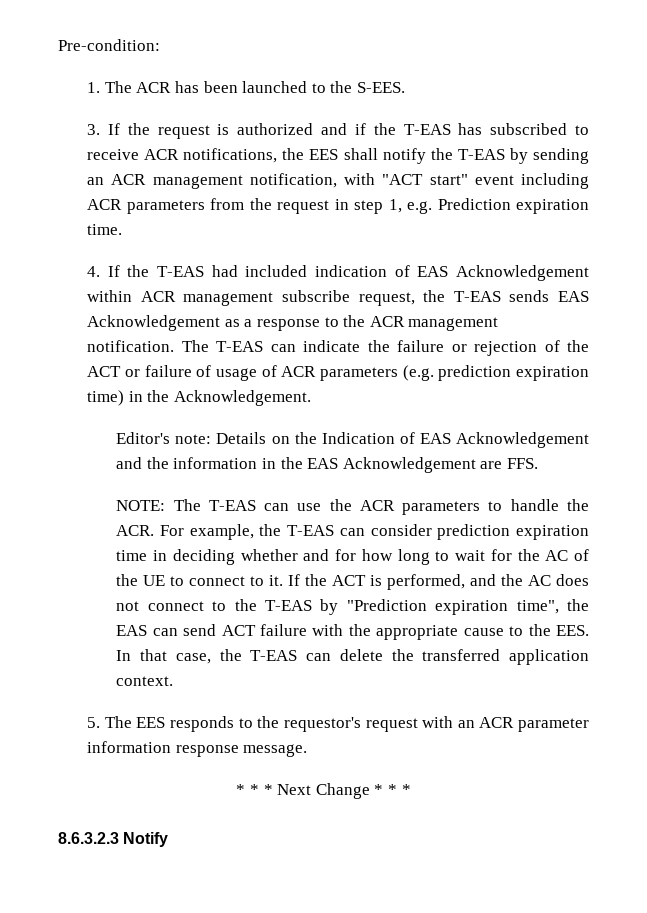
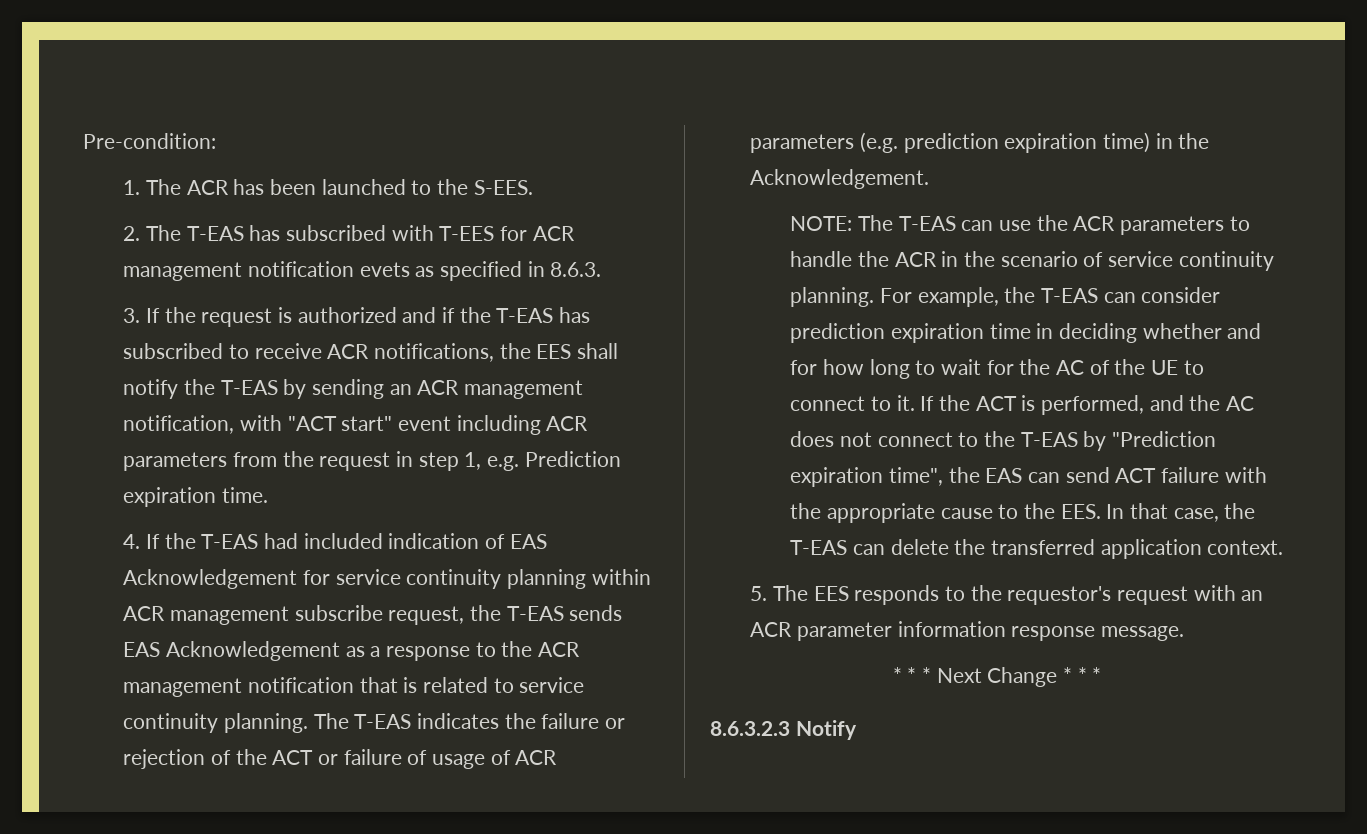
+ 2. The T-EAS has subscribed with T-EES for ACR management notification evets as specified in 8.6.3.
- 4. If the T-EAS had included indication of EAS Acknowledgement within ACR management subscribe request, the T-EAS sends EAS Acknowledgement as a response to the ACR management notification. The T-EAS can indicate the failure or rejection of the ACT or failure of usage of ACR parameters (e.g. prediction expiration time) in the Acknowledgement.
+ 4. If the T-EAS had included indication of EAS Acknowledgement for service continuity planning within ACR management subscribe request, the T-EAS sends EAS Acknowledgement as a response to the ACR management notification that is related to service continuity planning. The T-EAS indicates the failure or rejection of the ACT or failure of usage of ACR parameters (e.g. prediction expiration time) in the Acknowledgement.
- Editor's note: Details on the Indication of EAS Acknowledgement and the information in the EAS Acknowledgement are FFS.
- NOTE: The T-EAS can use the ACR parameters to handle the ACR. For example, the T-EAS can consider prediction expiration time in deciding whether and for how long to wait for the AC of the UE to connect to it.
+ NOTE: The T-EAS can use the ACR parameters to handle the ACR in the scenario of service continuity planning. For example, the T-EAS can consider prediction expiration time in deciding whether and for how long to wait for the AC of the UE to connect to it.

